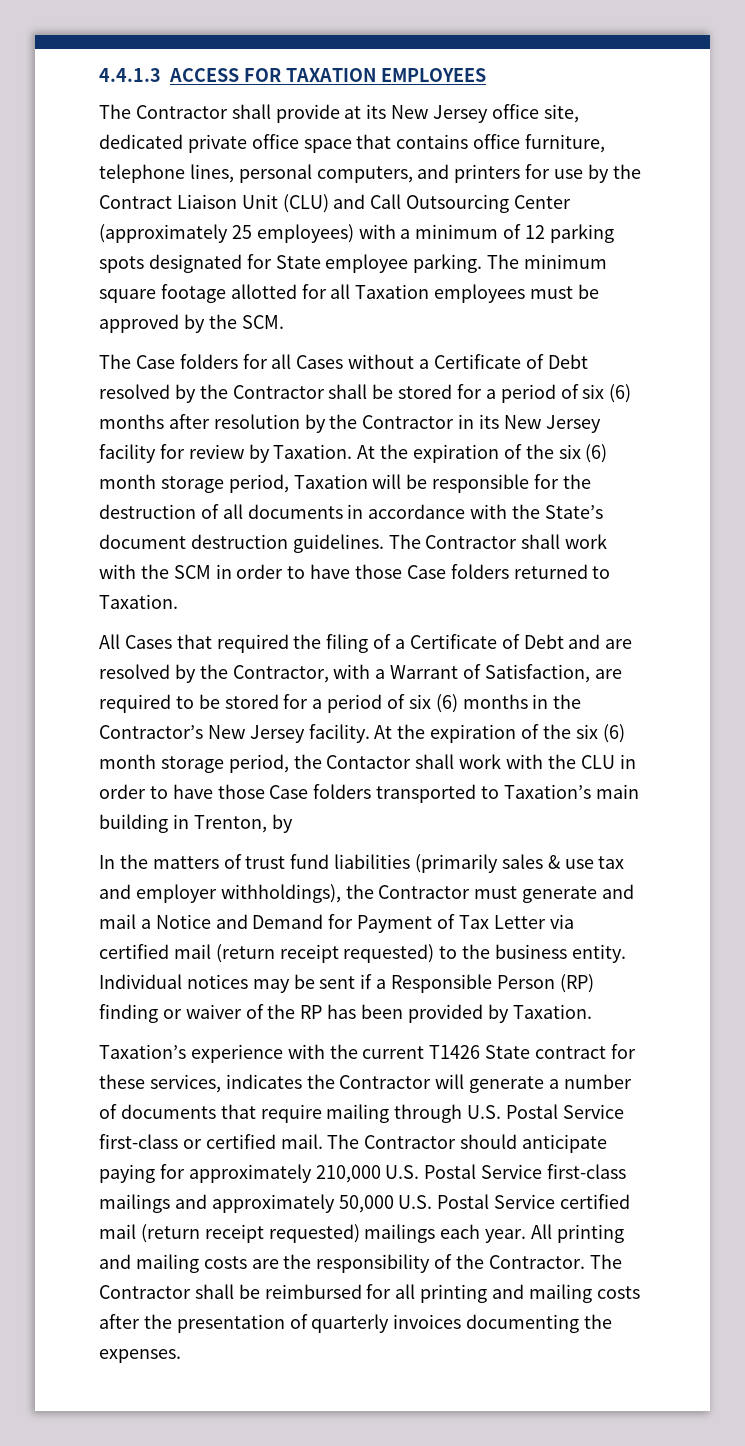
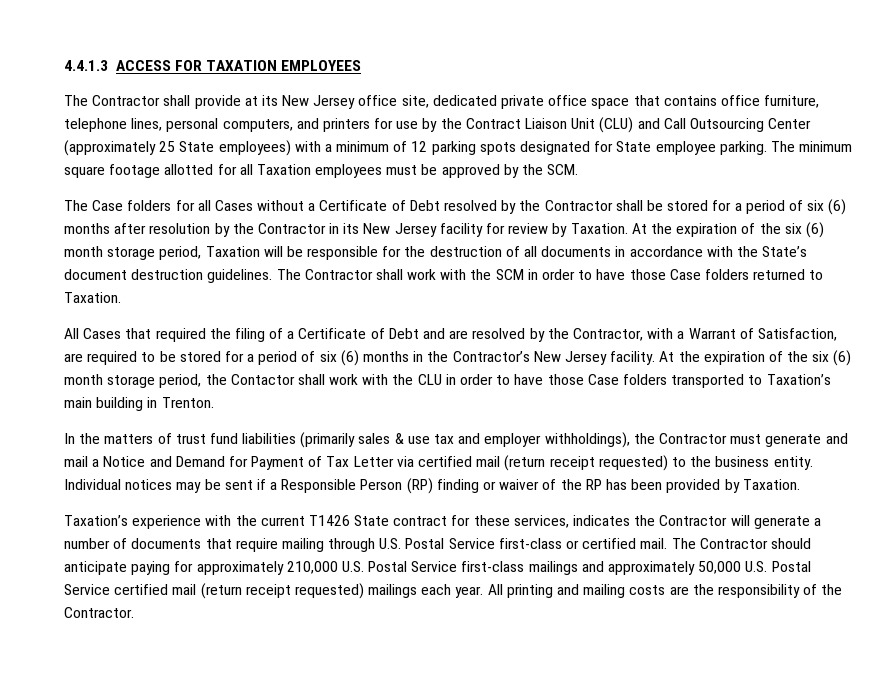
- The Contractor shall provide at its New Jersey office site, dedicated private office space that contains office furniture, telephone lines, personal computers, and printers for use by the Contract Liaison Unit (CLU) and Call Outsourcing Center (approximately 25 employees) with a minimum of 12 parking spots designated for State employee parking.
+ The Contractor shall provide at its New Jersey office site, dedicated private office space that contains office furniture, telephone lines, personal computers, and printers for use by the Contract Liaison Unit (CLU) and Call Outsourcing Center (approximately 25 State employees) with a minimum of 12 parking spots designated for State employee parking.
- At the expiration of the six (6) month storage period, the Contactor shall work with the CLU in order to have those Case folders transported to Taxation’s main building in Trenton, by
+ At the expiration of the six (6) month storage period, the Contactor shall work with the CLU in order to have those Case folders transported to Taxation’s main building in Trenton.
- The Contractor shall be reimbursed for all printing and mailing costs after the presentation of quarterly invoices documenting the expenses.

